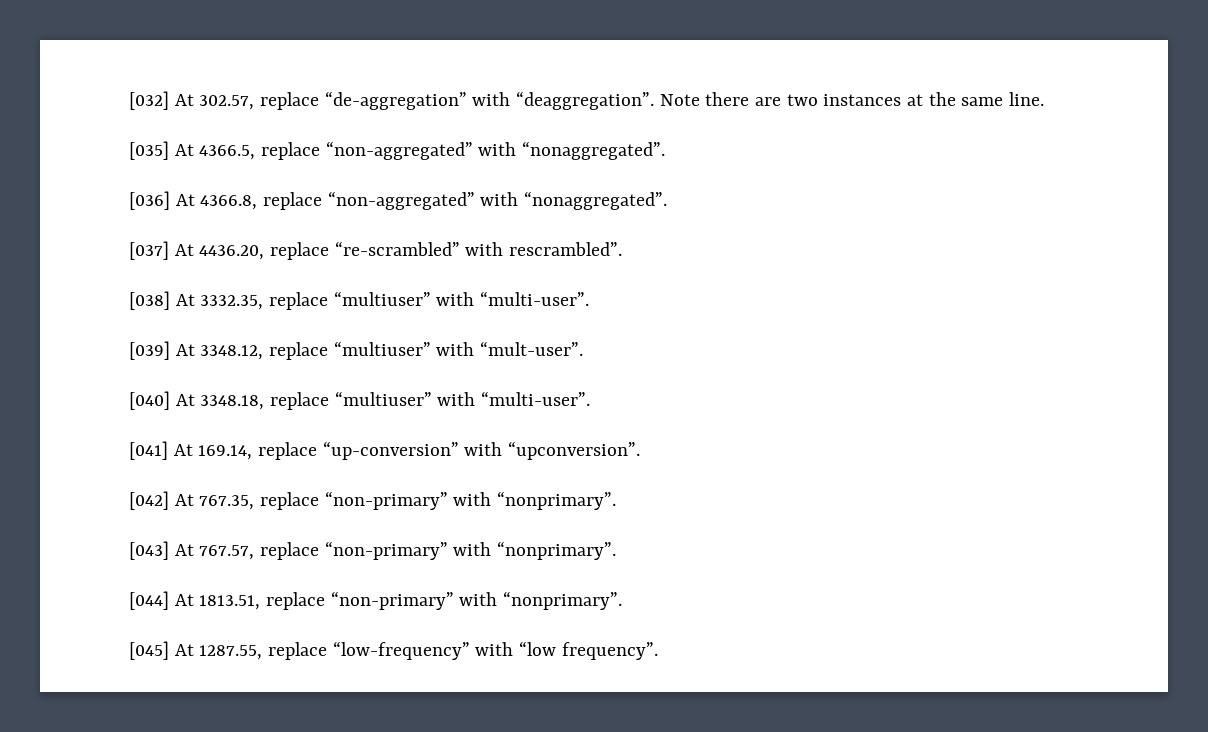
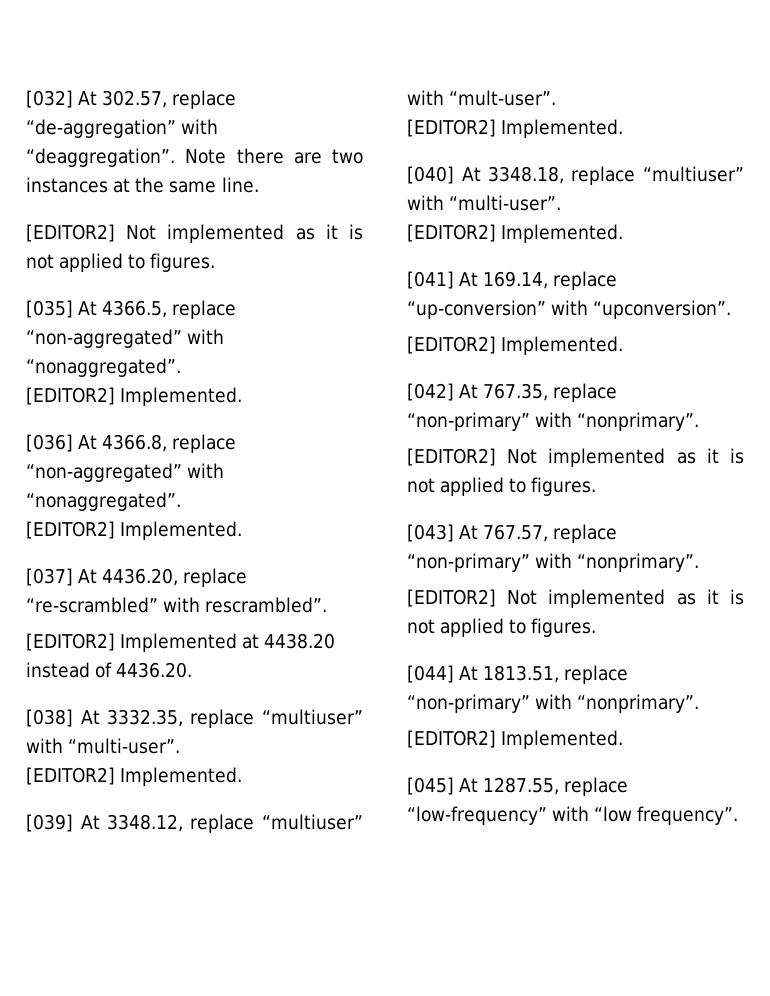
  Note there are two instances at the same line.
+ [EDITOR2] Not implemented as it is not applied to figures.
  [035] At 4366.5, replace “non-aggregated” with “nonaggregated”.
+ [EDITOR2] Implemented.
  [036] At 4366.8, replace “non-aggregated” with “nonaggregated”.
+ [EDITOR2] Implemented.
+ [EDITOR2] Implemented at 4438.20 instead of 4436.20.
  [038] At 3332.35, replace “multiuser” with “multi-user”.
+ [EDITOR2] Implemented.
  [039] At 3348.12, replace “multiuser” with “mult-user”.
+ [EDITOR2] Implemented.
  [040] At 3348.18, replace “multiuser” with “multi-user”.
+ [EDITOR2] Implemented.
  [041] At 169.14, replace “up-conversion” with “upconversion”.
+ [EDITOR2] Implemented.
  [042] At 767.35, replace “non-primary” with “nonprimary”.
+ [EDITOR2] Not implemented as it is not applied to figures.
  [043] At 767.57, replace “non-primary” with “nonprimary”.
+ [EDITOR2] Not implemented as it is not applied to figures.
  [044] At 1813.51, replace “non-primary” with “nonprimary”.
+ [EDITOR2] Implemented.

